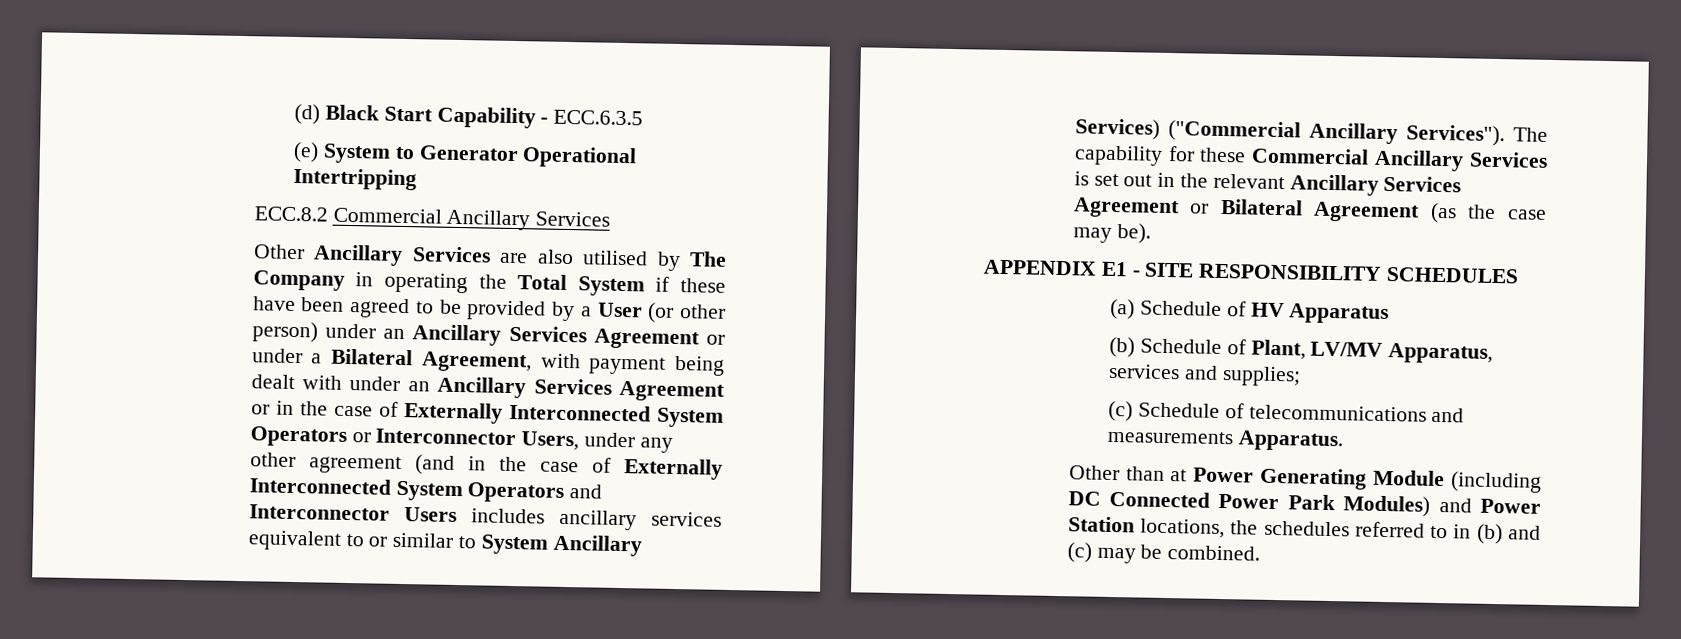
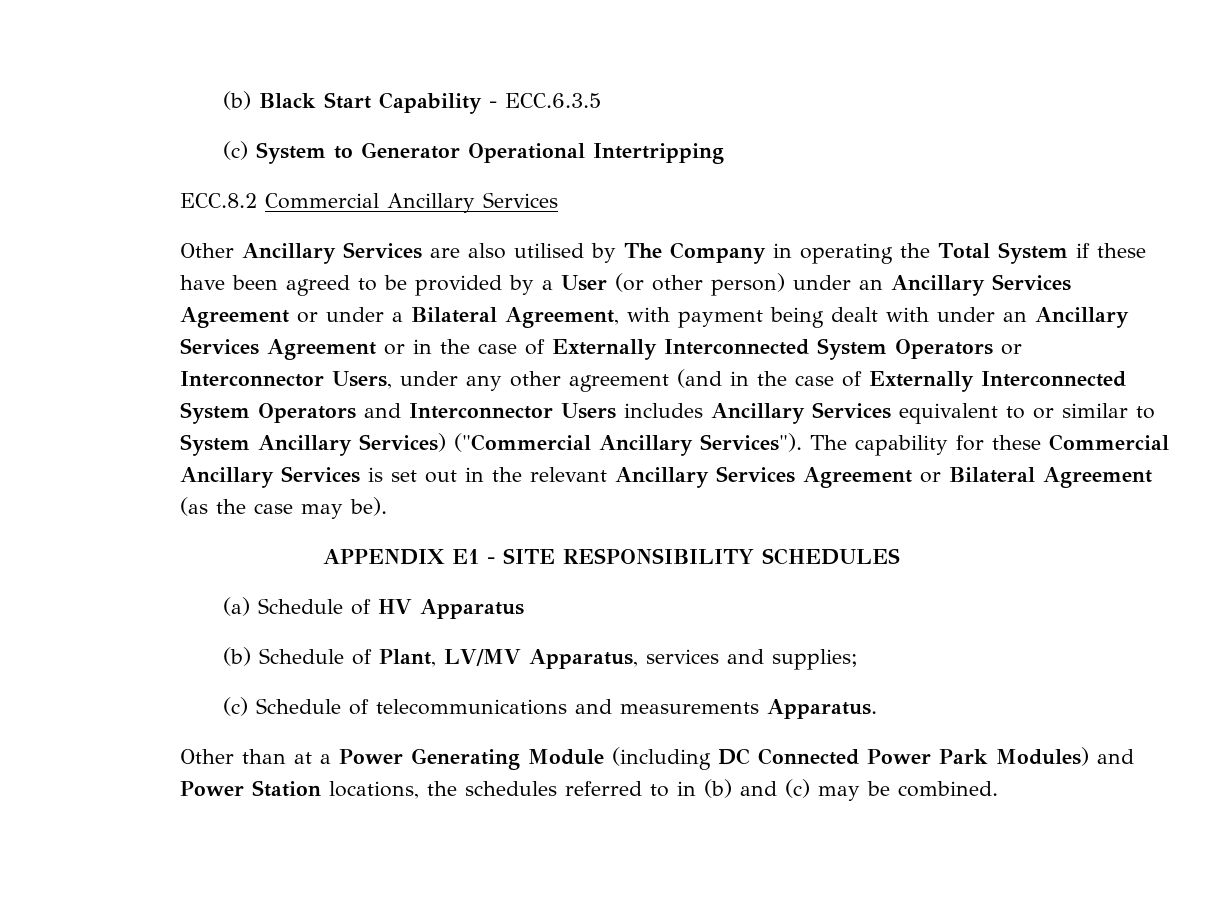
- (d) Black Start Capability - ECC.6.3.5
+ (b) Black Start Capability - ECC.6.3.5
- (e) System to Generator Operational Intertripping
+ (c) System to Generator Operational Intertripping
- Other Ancillary Services are also utilised by The Company in operating the Total System if these have been agreed to be provided by a User (or other person) under an Ancillary Services Agreement or under a Bilateral Agreement, with payment being dealt with under an Ancillary Services Agreement or in the case of Externally Interconnected System Operators or Interconnector Users, under any other agreement (and in the case of Externally Interconnected System Operators and Interconnector Users includes ancillary services equivalent to or similar to System Ancillary Services) ("Commercial Ancillary Services").
+ Other Ancillary Services are also utilised by The Company in operating the Total System if these have been agreed to be provided by a User (or other person) under an Ancillary Services Agreement or under a Bilateral Agreement, with payment being dealt with under an Ancillary Services Agreement or in the case of Externally Interconnected System Operators or Interconnector Users, under any other agreement (and in the case of Externally Interconnected System Operators and Interconnector Users includes Ancillary Services equivalent to or similar to System Ancillary Services) ("Commercial Ancillary Services").
- Other than at Power Generating Module (including DC Connected Power Park Modules) and Power Station locations, the schedules referred to in (b) and (c) may be combined.
+ Other than at a Power Generating Module (including DC Connected Power Park Modules) and Power Station locations, the schedules referred to in (b) and (c) may be combined.

